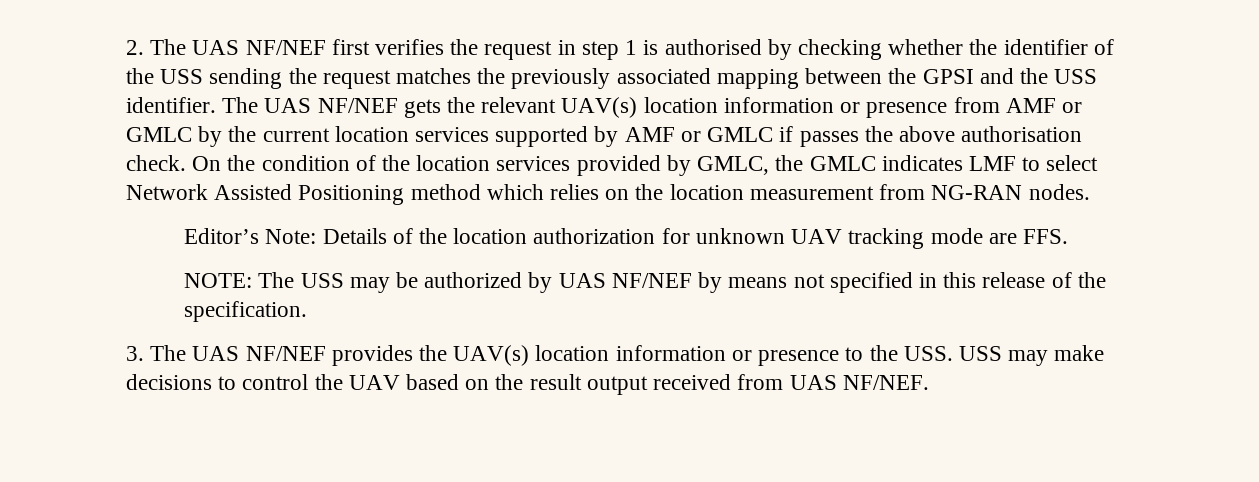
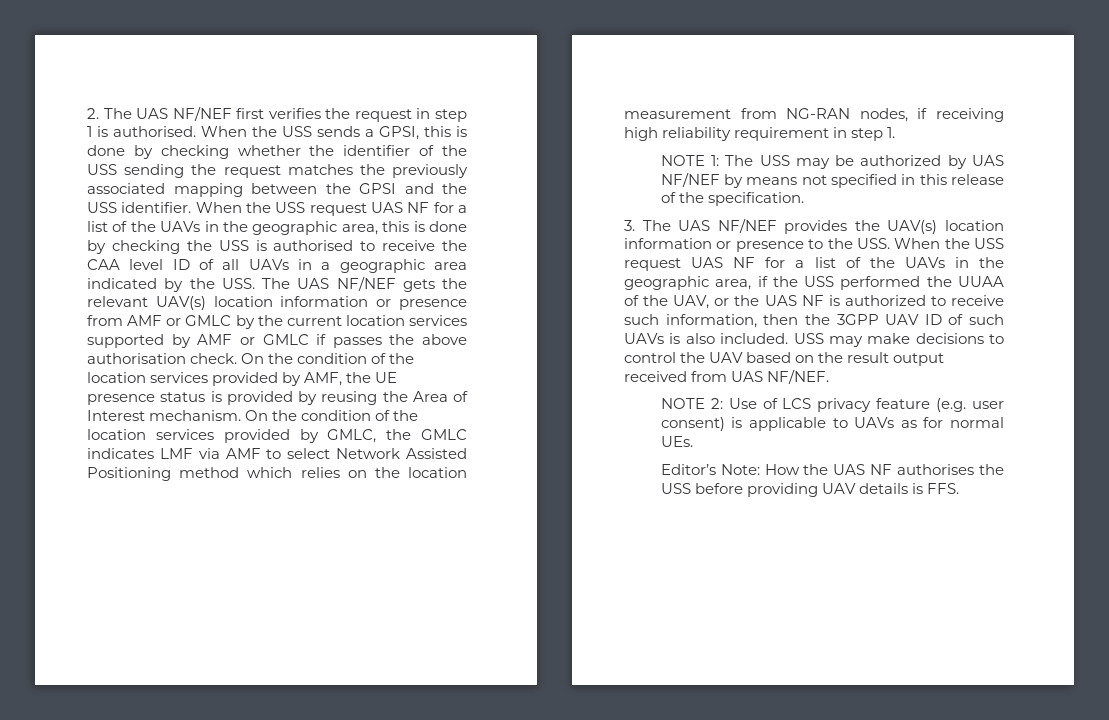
- 2. The UAS NF/NEF first verifies the request in step 1 is authorised by checking whether the identifier of the USS sending the request matches the previously associated mapping between the GPSI and the USS identifier.
+ 2. The UAS NF/NEF first verifies the request in step 1 is authorised. When the USS sends a GPSI, this is done by checking whether the identifier of the USS sending the request matches the previously associated mapping between the GPSI and the USS identifier.
- The UAS NF/NEF gets the relevant UAV(s) location information or presence from AMF or GMLC by the current location services supported by AMF or GMLC if passes the above authorisation check.
+ When the USS request UAS NF for a list of the UAVs in the geographic area, this is done by checking the USS is authorised to receive the CAA level ID of all UAVs in a geographic area indicated by the USS. The UAS NF/NEF gets the relevant UAV(s) location information or presence from AMF or GMLC by the current location services supported by AMF or GMLC if passes the above authorisation check.
- On the condition of the location services provided by GMLC, the GMLC indicates LMF to select Network Assisted Positioning method which relies on the location measurement from NG-RAN nodes.
- Editor’s Note: Details of the location authorization for unknown UAV tracking mode are FFS.
- NOTE: The USS may be authorized by UAS NF/NEF by means not specified in this release of the specification.
+ On the condition of the location services provided by AMF, the UE presence status is provided by reusing the Area of Interest mechanism. On the condition of the location services provided by GMLC, the GMLC indicates LMF via AMF to select Network Assisted Positioning method which relies on the location measurement from NG-RAN nodes, if receiving high reliability requirement in step 1.
+ NOTE 1: The USS may be authorized by UAS NF/NEF by means not specified in this release of the specification.
- 3. The UAS NF/NEF provides the UAV(s) location information or presence to the USS. USS may make decisions to control the UAV based on the result output received from UAS NF/NEF.
+ 3. The UAS NF/NEF provides the UAV(s) location information or presence to the USS. When the USS request UAS NF for a list of the UAVs in the geographic area, if the USS performed the UUAA of the UAV, or the UAS NF is authorized to receive such information, then the 3GPP UAV ID of such UAVs is also included. USS may make decisions to control the UAV based on the result output received from UAS NF/NEF.
+ NOTE 2: Use of LCS privacy feature (e.g. user consent) is applicable to UAVs as for normal UEs.
+ Editor’s Note: How the UAS NF authorises the USS before providing UAV details is FFS.

